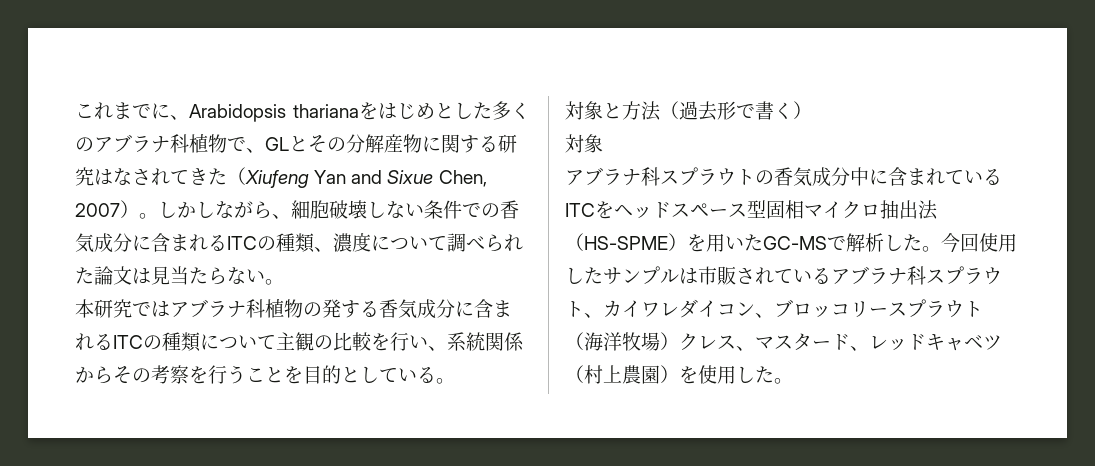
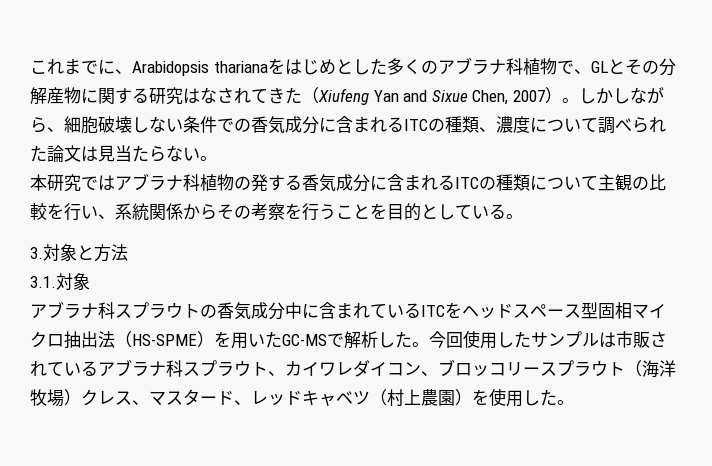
- 対象と方法（過去形で書く）
- 対象
+ 3.対象と方法
+ 3.1.対象

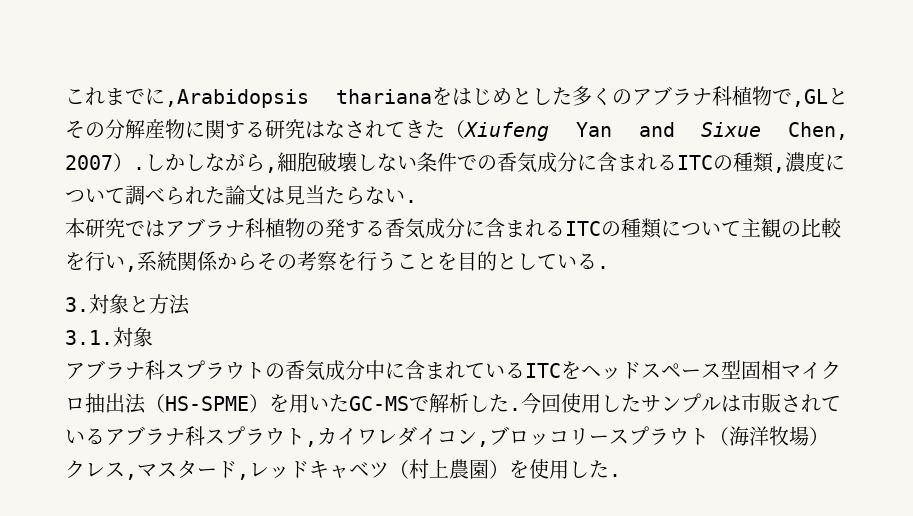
- これまでに、Arabidopsis tharianaをはじめとした多くのアブラナ科植物で、GLとその分解産物に関する研究はなされてきた（Xiufeng Yan and Sixue Chen, 2007）。
+ これまでに,Arabidopsis tharianaをはじめとした多くのアブラナ科植物で,GLとその分解産物に関する研究はなされてきた（Xiufeng Yan and Sixue Chen, 2007）.
- しかしながら、細胞破壊しない条件での香気成分に含まれるITCの種類、濃度について調べられた論文は見当たらない。
+ しかしながら,細胞破壊しない条件での香気成分に含まれるITCの種類,濃度について調べられた論文は見当たらない.
- 本研究ではアブラナ科植物の発する香気成分に含まれるITCの種類について主観の比較を行い、系統関係からその考察を行うことを目的としている。
+ 本研究ではアブラナ科植物の発する香気成分に含まれるITCの種類について主観の比較を行い,系統関係からその考察を行うことを目的としている.
- アブラナ科スプラウトの香気成分中に含まれているITCをヘッドスペース型固相マイクロ抽出法（HS-SPME）を用いたGC-MSで解析した。
+ アブラナ科スプラウトの香気成分中に含まれているITCをヘッドスペース型固相マイクロ抽出法（HS-SPME）を用いたGC-MSで解析した.
- 今回使用したサンプルは市販されているアブラナ科スプラウト、カイワレダイコン、ブロッコリースプラウト（海洋牧場）クレス、マスタード、レッドキャベツ（村上農園）を使用した。
+ 今回使用したサンプルは市販されているアブラナ科スプラウト,カイワレダイコン,ブロッコリースプラウト（海洋牧場）クレス,マスタード,レッドキャベツ（村上農園）を使用した.

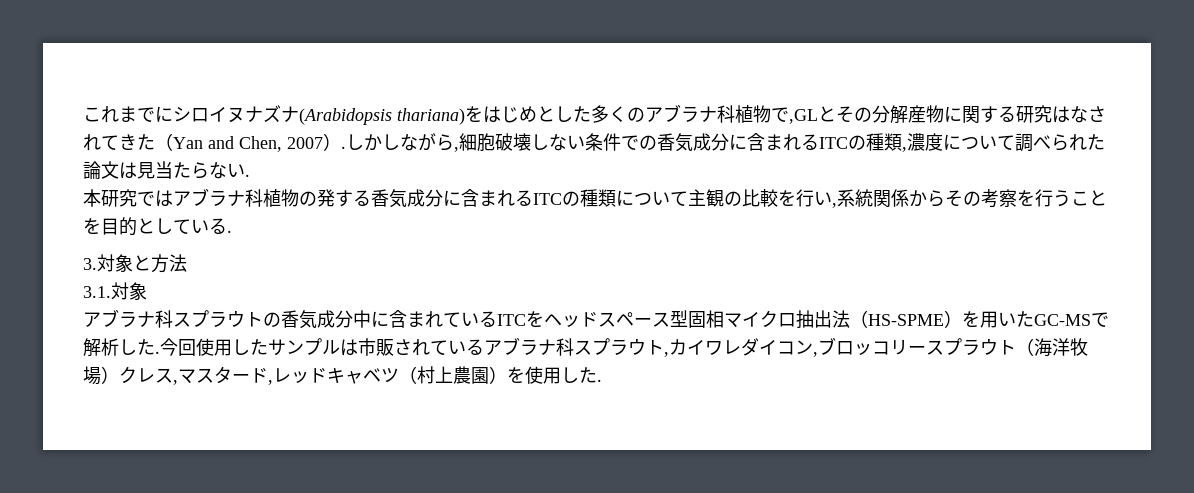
- これまでに,Arabidopsis tharianaをはじめとした多くのアブラナ科植物で,GLとその分解産物に関する研究はなされてきた（Xiufeng Yan and Sixue Chen, 2007）.
+ これまでにシロイヌナズナ(Arabidopsis thariana)をはじめとした多くのアブラナ科植物で,GLとその分解産物に関する研究はなされてきた（Yan and Chen, 2007）.

